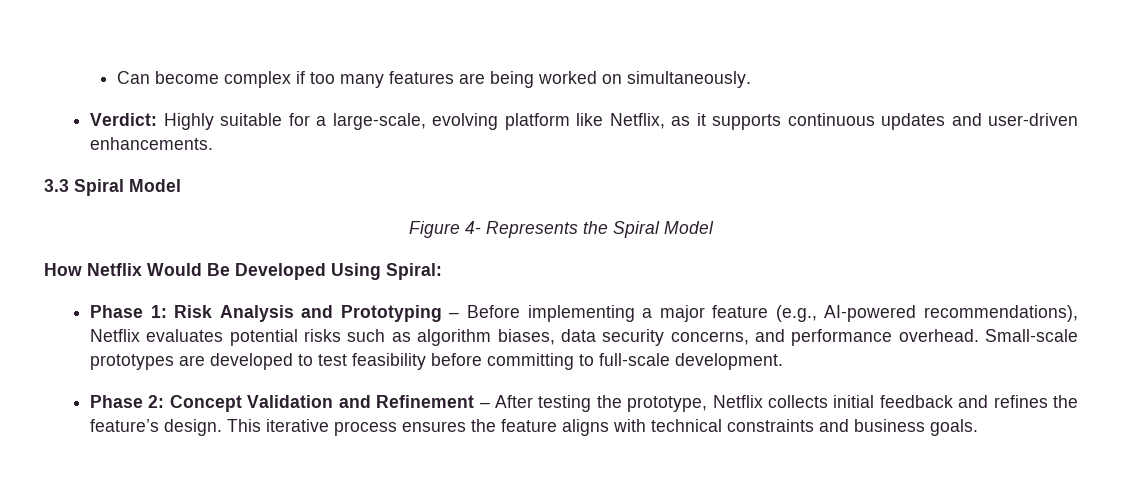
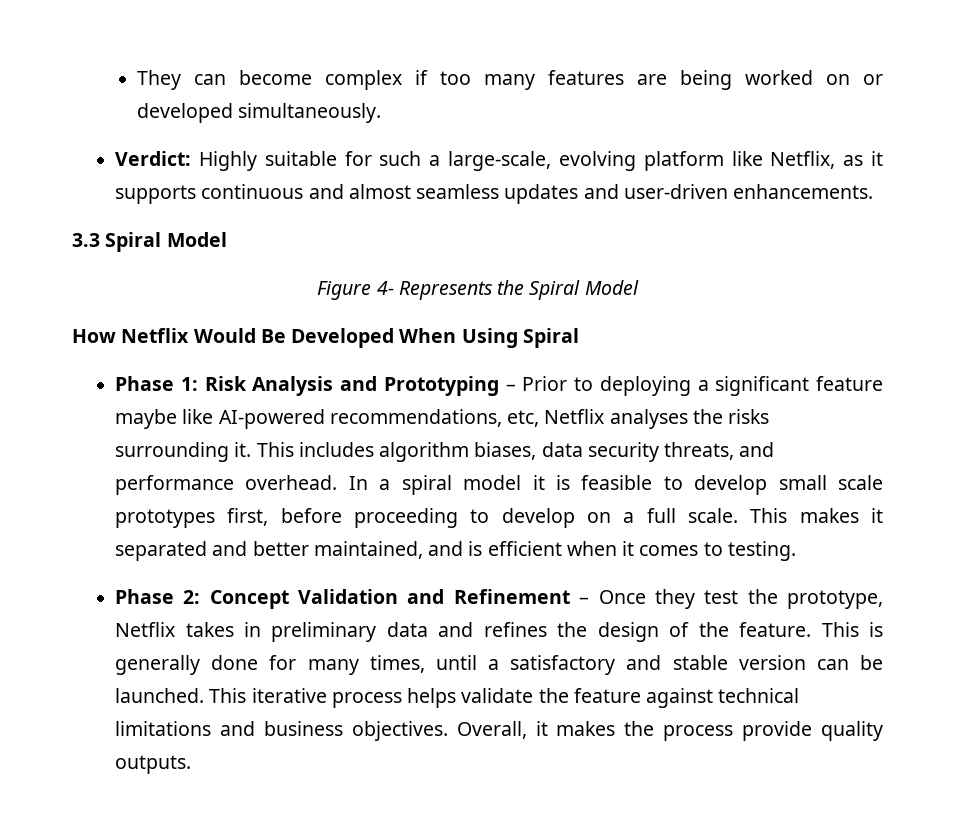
- Can become complex if too many features are being worked on simultaneously.
+ They can become complex if too many features are being worked on or developed simultaneously.
- Verdict: Highly suitable for a large-scale, evolving platform like Netflix, as it supports continuous updates and user-driven enhancements.
+ Verdict: Highly suitable for such a large-scale, evolving platform like Netflix, as it supports continuous and almost seamless updates and user-driven enhancements.
- How Netflix Would Be Developed Using Spiral:
+ How Netflix Would Be Developed When Using Spiral
- Phase 1: Risk Analysis and Prototyping – Before implementing a major feature (e.g., AI-powered recommendations), Netflix evaluates potential risks such as algorithm biases, data security concerns, and performance overhead.
+ Phase 1: Risk Analysis and Prototyping – Prior to deploying a significant feature maybe like AI-powered recommendations, etc, Netflix analyses the risks surrounding it. This includes algorithm biases, data security threats, and performance overhead.
- Small-scale prototypes are developed to test feasibility before committing to full-scale development.
+ In a spiral model it is feasible to develop small scale prototypes first, before proceeding to develop on a full scale. This makes it separated and better maintained, and is efficient when it comes to testing.
- Phase 2: Concept Validation and Refinement – After testing the prototype, Netflix collects initial feedback and refines the feature’s design. This iterative process ensures the feature aligns with technical constraints and business goals.
+ Phase 2: Concept Validation and Refinement – Once they test the prototype, Netflix takes in preliminary data and refines the design of the feature. This is generally done for many times, until a satisfactory and stable version can be launched. This iterative process helps validate the feature against technical limitations and business objectives. Overall, it makes the process provide quality outputs.

